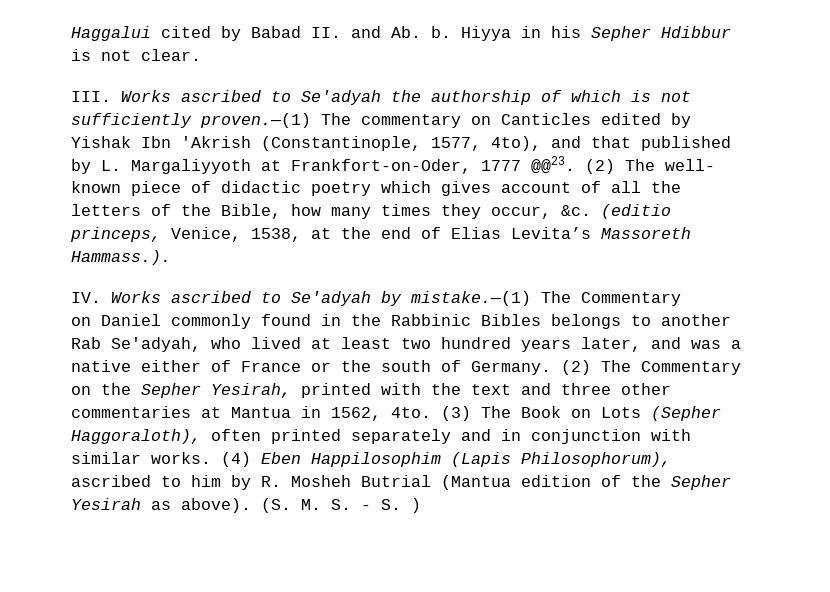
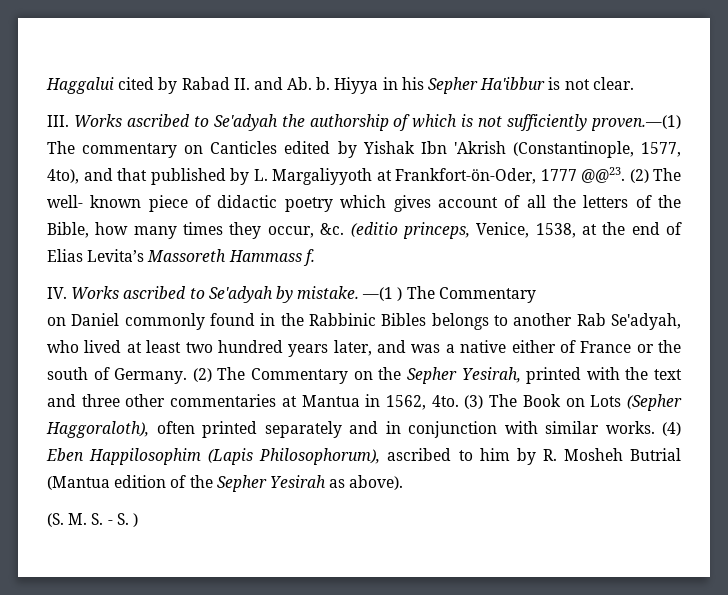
- Haggalui cited by Babad II. and Ab. b.
+ Haggalui cited by Rabad II. and Ab. b.
- Hiyya in his Sepher Hdibbur is not clear.
+ Hiyya in his Sepher Ha'ibbur is not clear.
- III. Works ascribed to Se'adyah the authorship of which is not sufficiently proven.—(1) The commentary on Canticles edited by Yishak Ibn 'Akrish (Constantinople, 1577, 4to), and that published by L. Margaliyyoth at Frankfort-on-Oder, 1777 @@23.
+ III. Works ascribed to Se'adyah the authorship of which is not sufficiently proven.—(1) The commentary on Canticles edited by Yishak Ibn 'Akrish (Constantinople, 1577, 4to), and that published by L. Margaliyyoth at Frankfort-ön-Oder, 1777 @@23.
- (editio princeps, Venice, 1538, at the end of Elias Levita’s Massoreth Hammass.).
+ (editio princeps, Venice, 1538, at the end of Elias Levita’s Massoreth Hammass f.
- IV. Works ascribed to Se'adyah by mistake.—(1) The Commentary
+ IV. Works ascribed to Se'adyah by mistake. —(1 ) The Commentary
- (4) Eben Happilosophim (Lapis Philosophorum), ascribed to him by R. Mosheh Butrial (Mantua edition of the Sepher Yesirah as above). (S. Μ. S. - S. )
+ (4) Eben Happilosophim (Lapis Philosophorum), ascribed to him by R. Mosheh Butrial (Mantua edition of the Sepher Yesirah as above).
+ (S. Μ. S. - S. )

